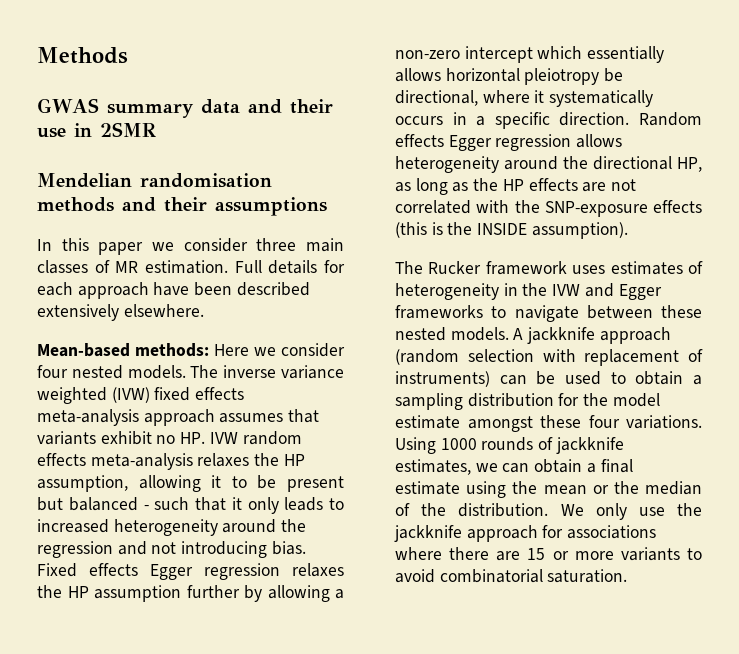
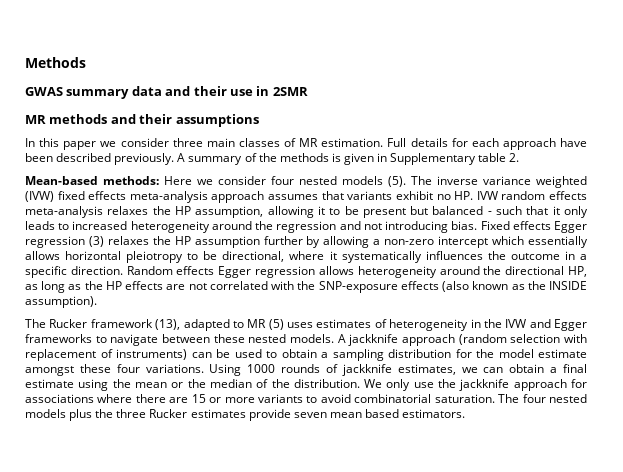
- Mendelian randomisation methods and their assumptions
+ MR methods and their assumptions
- Full details for each approach have been described extensively elsewhere.
+ Full details for each approach have been described previously. A summary of the methods is given in Supplementary table 2.
- Mean-based methods: Here we consider four nested models.
+ Mean-based methods: Here we consider four nested models (5).
- Fixed effects Egger regression relaxes the HP assumption further by allowing a non-zero intercept which essentially allows horizontal pleiotropy be directional, where it systematically occurs in a specific direction.
+ Fixed effects Egger regression (3) relaxes the HP assumption further by allowing a non-zero intercept which essentially allows horizontal pleiotropy to be directional, where it systematically influences the outcome in a specific direction.
- Random effects Egger regression allows heterogeneity around the directional HP, as long as the HP effects are not correlated with the SNP-exposure effects (this is the INSIDE assumption).
+ Random effects Egger regression allows heterogeneity around the directional HP, as long as the HP effects are not correlated with the SNP-exposure effects (also known as the INSIDE assumption).
- The Rucker framework uses estimates of heterogeneity in the IVW and Egger frameworks to navigate between these nested models.
+ The Rucker framework (13), adapted to MR (5) uses estimates of heterogeneity in the IVW and Egger frameworks to navigate between these nested models.
+ The four nested models plus the three Rucker estimates provide seven mean based estimators.

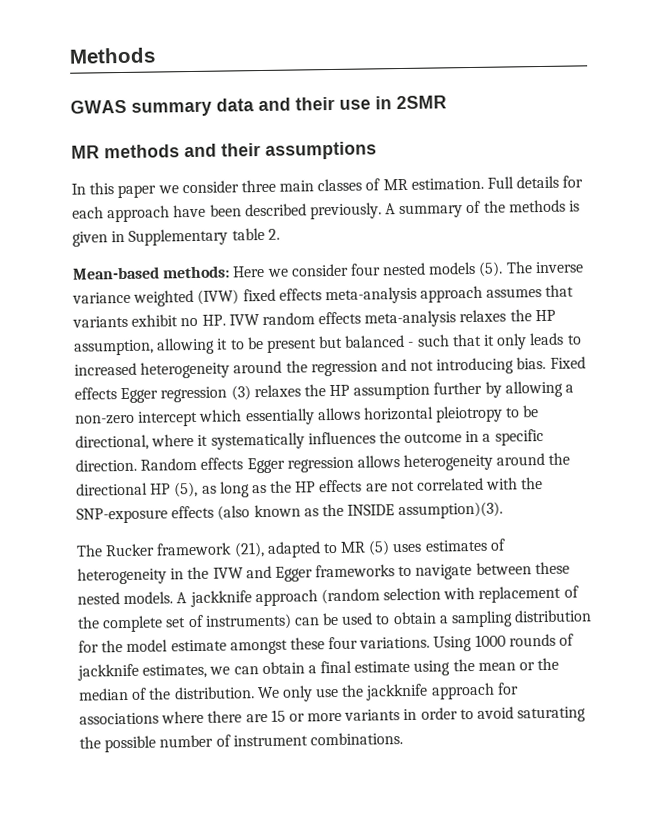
- Random effects Egger regression allows heterogeneity around the directional HP, as long as the HP effects are not correlated with the SNP-exposure effects (also known as the INSIDE assumption).
+ Random effects Egger regression allows heterogeneity around the directional HP (5), as long as the HP effects are not correlated with the SNP-exposure effects (also known as the INSIDE assumption)(3).
- The Rucker framework (13), adapted to MR (5) uses estimates of heterogeneity in the IVW and Egger frameworks to navigate between these nested models.
+ The Rucker framework (21), adapted to MR (5) uses estimates of heterogeneity in the IVW and Egger frameworks to navigate between these nested models.
- A jackknife approach (random selection with replacement of instruments) can be used to obtain a sampling distribution for the model estimate amongst these four variations.
+ A jackknife approach (random selection with replacement of the complete set of instruments) can be used to obtain a sampling distribution for the model estimate amongst these four variations.
- We only use the jackknife approach for associations where there are 15 or more variants to avoid combinatorial saturation. The four nested models plus the three Rucker estimates provide seven mean based estimators.
+ We only use the jackknife approach for associations where there are 15 or more variants in order to avoid saturating the possible number of instrument combinations.

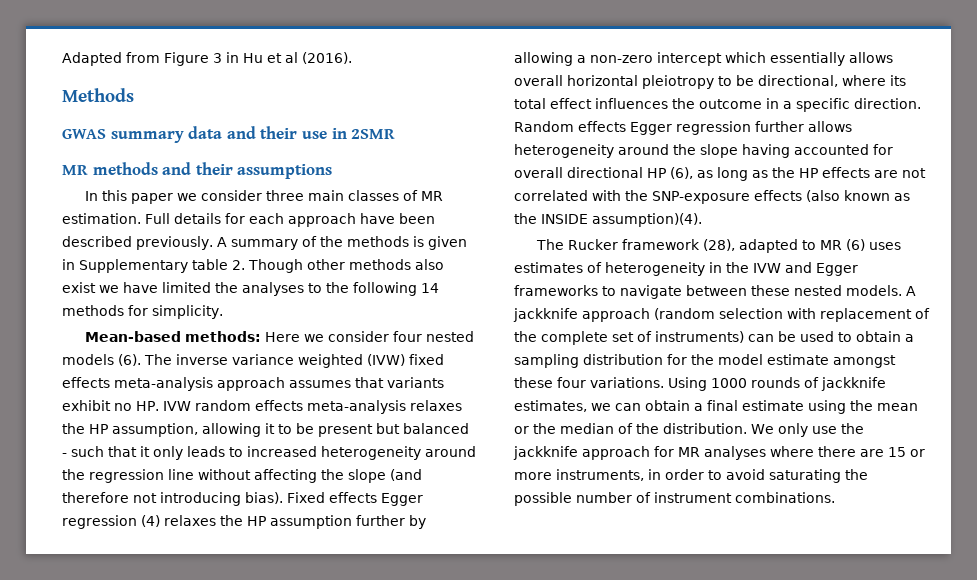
+ Adapted from Figure 3 in Hu et al (2016).
- A summary of the methods is given in Supplementary table 2.
+ A summary of the methods is given in Supplementary table 2. Though other methods also exist we have limited the analyses to the following 14 methods for simplicity.
- Mean-based methods: Here we consider four nested models (5).
+ Mean-based methods: Here we consider four nested models (6).
- The inverse variance weighted (IVW) fixed effects meta-analysis approach assumes that variants exhibit no HP. IVW random effects meta-analysis relaxes the HP assumption, allowing it to be present but balanced - such that it only leads to increased heterogeneity around the regression and not introducing bias.
+ The inverse variance weighted (IVW) fixed effects meta-analysis approach assumes that variants exhibit no HP. IVW random effects meta-analysis relaxes the HP assumption, allowing it to be present but balanced - such that it only leads to increased heterogeneity around the regression line without affecting the slope (and therefore not introducing bias).
- Fixed effects Egger regression (3) relaxes the HP assumption further by allowing a non-zero intercept which essentially allows horizontal pleiotropy to be directional, where it systematically influences the outcome in a specific direction.
+ Fixed effects Egger regression (4) relaxes the HP assumption further by allowing a non-zero intercept which essentially allows overall horizontal pleiotropy to be directional, where its total effect influences the outcome in a specific direction.
- Random effects Egger regression allows heterogeneity around the directional HP (5), as long as the HP effects are not correlated with the SNP-exposure effects (also known as the INSIDE assumption)(3).
+ Random effects Egger regression further allows heterogeneity around the slope having accounted for overall directional HP (6), as long as the HP effects are not correlated with the SNP-exposure effects (also known as the INSIDE assumption)(4).
- The Rucker framework (21), adapted to MR (5) uses estimates of heterogeneity in the IVW and Egger frameworks to navigate between these nested models.
+ The Rucker framework (28), adapted to MR (6) uses estimates of heterogeneity in the IVW and Egger frameworks to navigate between these nested models.
- We only use the jackknife approach for associations where there are 15 or more variants in order to avoid saturating the possible number of instrument combinations.
+ We only use the jackknife approach for MR analyses where there are 15 or more instruments, in order to avoid saturating the possible number of instrument combinations.

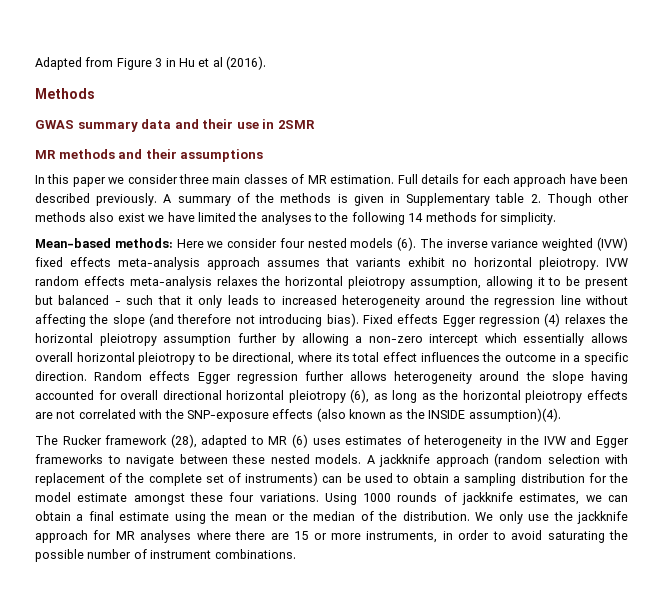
- The inverse variance weighted (IVW) fixed effects meta-analysis approach assumes that variants exhibit no HP. IVW random effects meta-analysis relaxes the HP assumption, allowing it to be present but balanced - such that it only leads to increased heterogeneity around the regression line without affecting the slope (and therefore not introducing bias).
+ The inverse variance weighted (IVW) fixed effects meta-analysis approach assumes that variants exhibit no horizontal pleiotropy. IVW random effects meta-analysis relaxes the horizontal pleiotropy assumption, allowing it to be present but balanced - such that it only leads to increased heterogeneity around the regression line without affecting the slope (and therefore not introducing bias).
- Fixed effects Egger regression (4) relaxes the HP assumption further by allowing a non-zero intercept which essentially allows overall horizontal pleiotropy to be directional, where its total effect influences the outcome in a specific direction.
+ Fixed effects Egger regression (4) relaxes the horizontal pleiotropy assumption further by allowing a non-zero intercept which essentially allows overall horizontal pleiotropy to be directional, where its total effect influences the outcome in a specific direction.
- Random effects Egger regression further allows heterogeneity around the slope having accounted for overall directional HP (6), as long as the HP effects are not correlated with the SNP-exposure effects (also known as the INSIDE assumption)(4).
+ Random effects Egger regression further allows heterogeneity around the slope having accounted for overall directional horizontal pleiotropy (6), as long as the horizontal pleiotropy effects are not correlated with the SNP-exposure effects (also known as the INSIDE assumption)(4).

